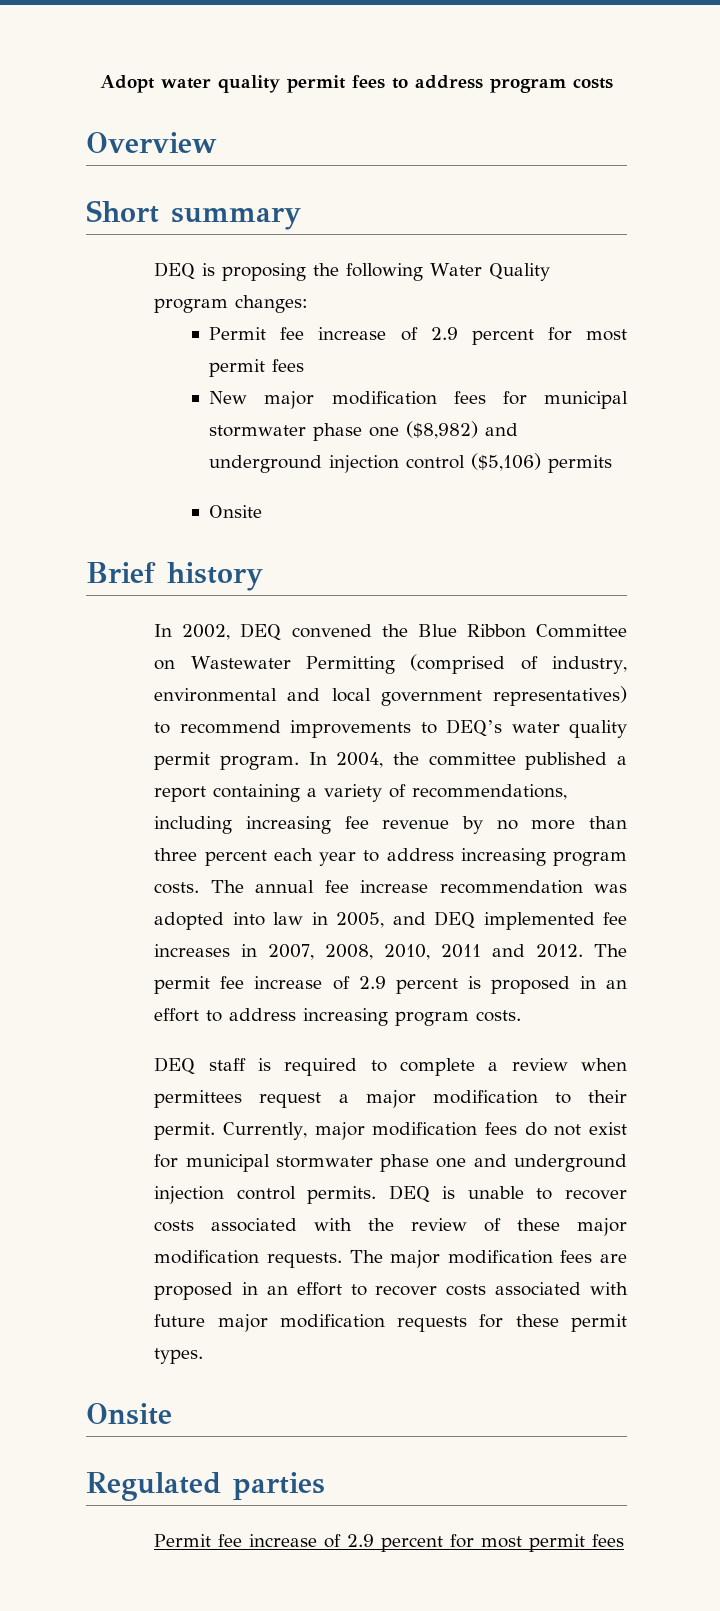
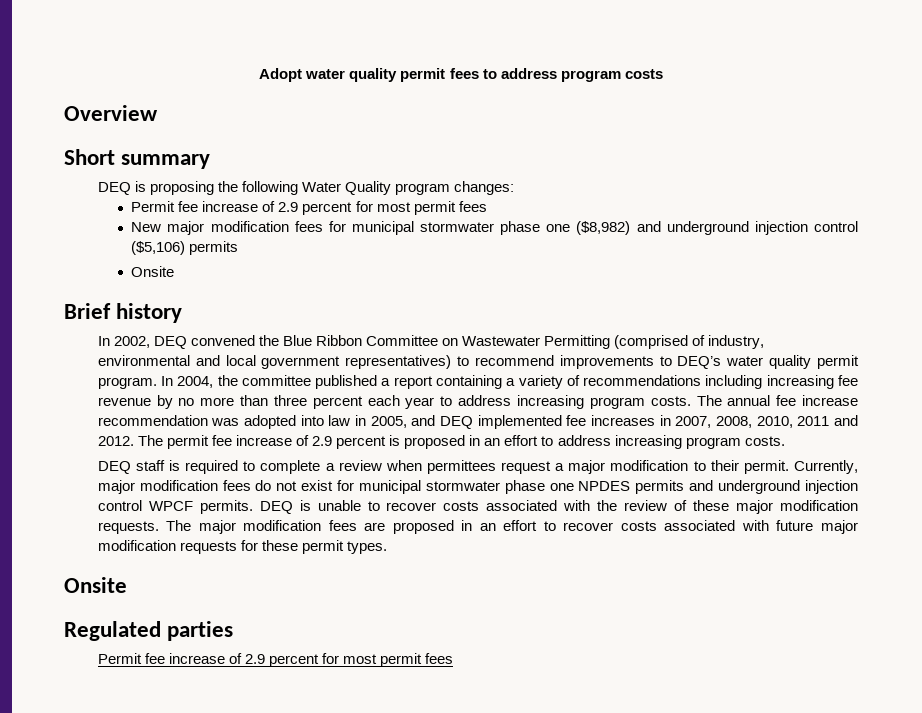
- In 2004, the committee published a report containing a variety of recommendations, including increasing fee revenue by no more than three percent each year to address increasing program costs.
+ In 2004, the committee published a report containing a variety of recommendations including increasing fee revenue by no more than three percent each year to address increasing program costs.
- Currently, major modification fees do not exist for municipal stormwater phase one and underground injection control permits.
+ Currently, major modification fees do not exist for municipal stormwater phase one NPDES permits and underground injection control WPCF permits.

